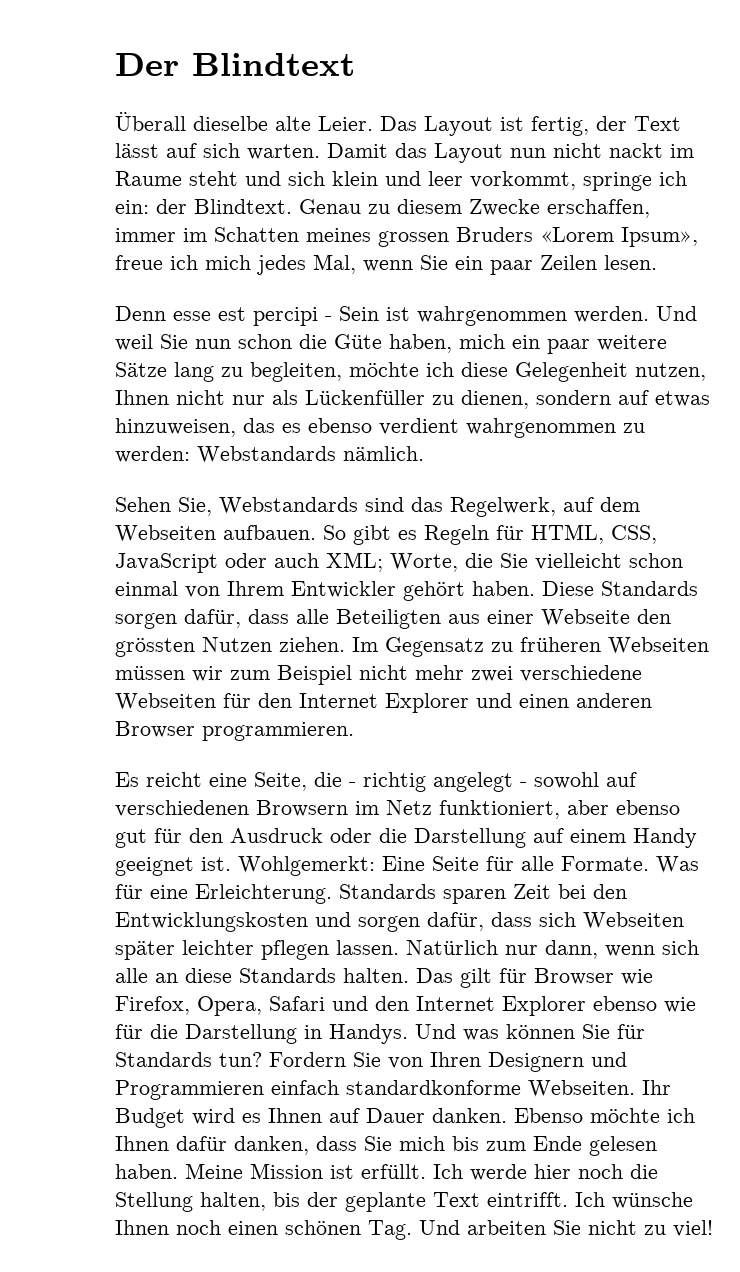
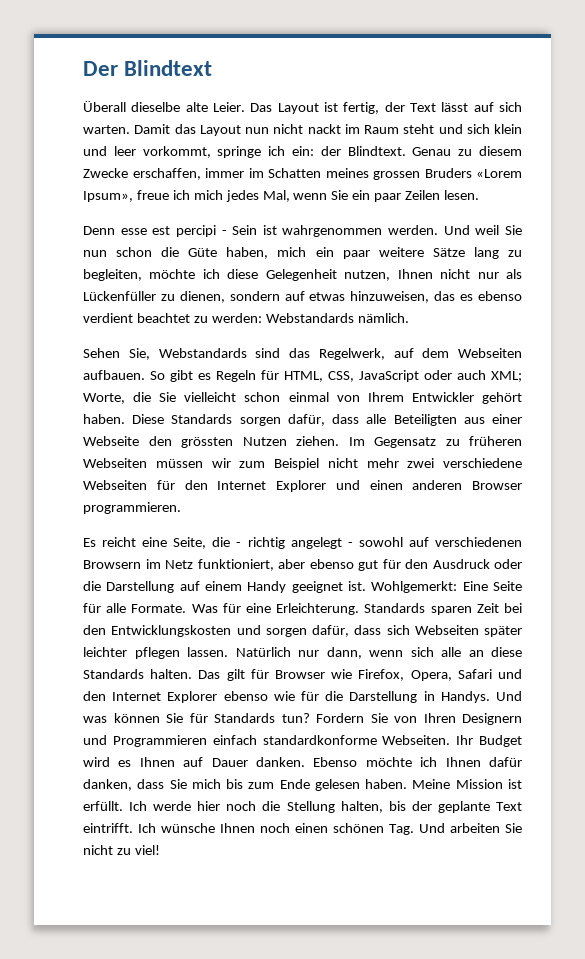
- Damit das Layout nun nicht nackt im Raume steht und sich klein und leer vorkommt, springe ich ein: der Blindtext.
+ Damit das Layout nun nicht nackt im Raum steht und sich klein und leer vorkommt, springe ich ein: der Blindtext.
- Und weil Sie nun schon die Güte haben, mich ein paar weitere Sätze lang zu begleiten, möchte ich diese Gelegenheit nutzen, Ihnen nicht nur als Lückenfüller zu dienen, sondern auf etwas hinzuweisen, das es ebenso verdient wahrgenommen zu werden: Webstandards nämlich.
+ Und weil Sie nun schon die Güte haben, mich ein paar weitere Sätze lang zu begleiten, möchte ich diese Gelegenheit nutzen, Ihnen nicht nur als Lückenfüller zu dienen, sondern auf etwas hinzuweisen, das es ebenso verdient beachtet zu werden: Webstandards nämlich.

